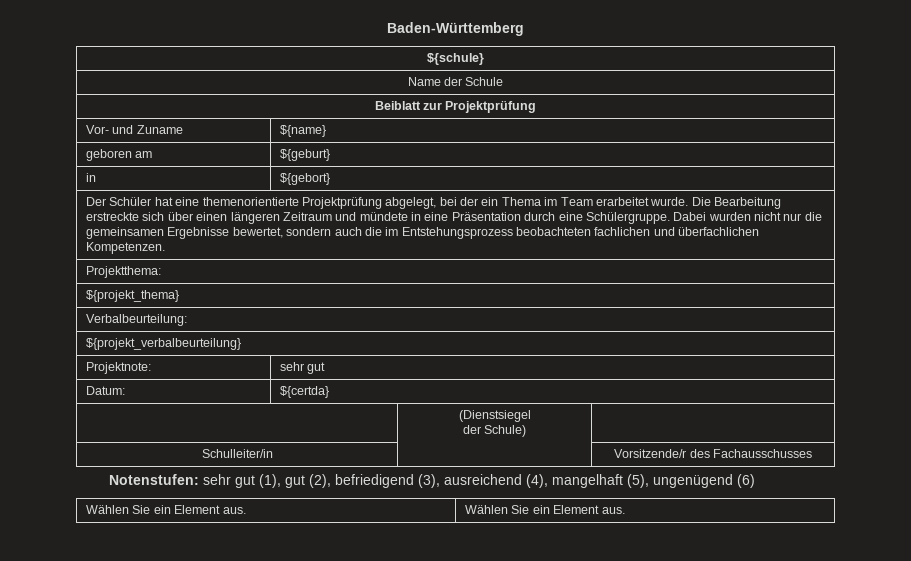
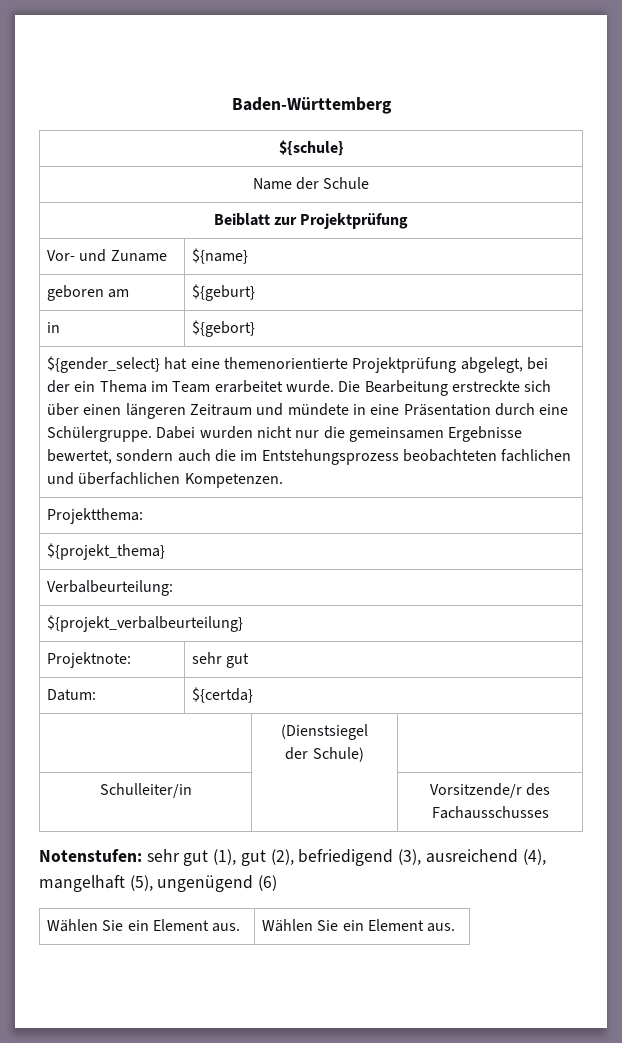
- Der Schüler hat eine themenorientierte Projektprüfung abgelegt, bei der ein Thema im Team erarbeitet wurde.
+ ${gender_select} hat eine themenorientierte Projektprüfung abgelegt, bei der ein Thema im Team erarbeitet wurde.

